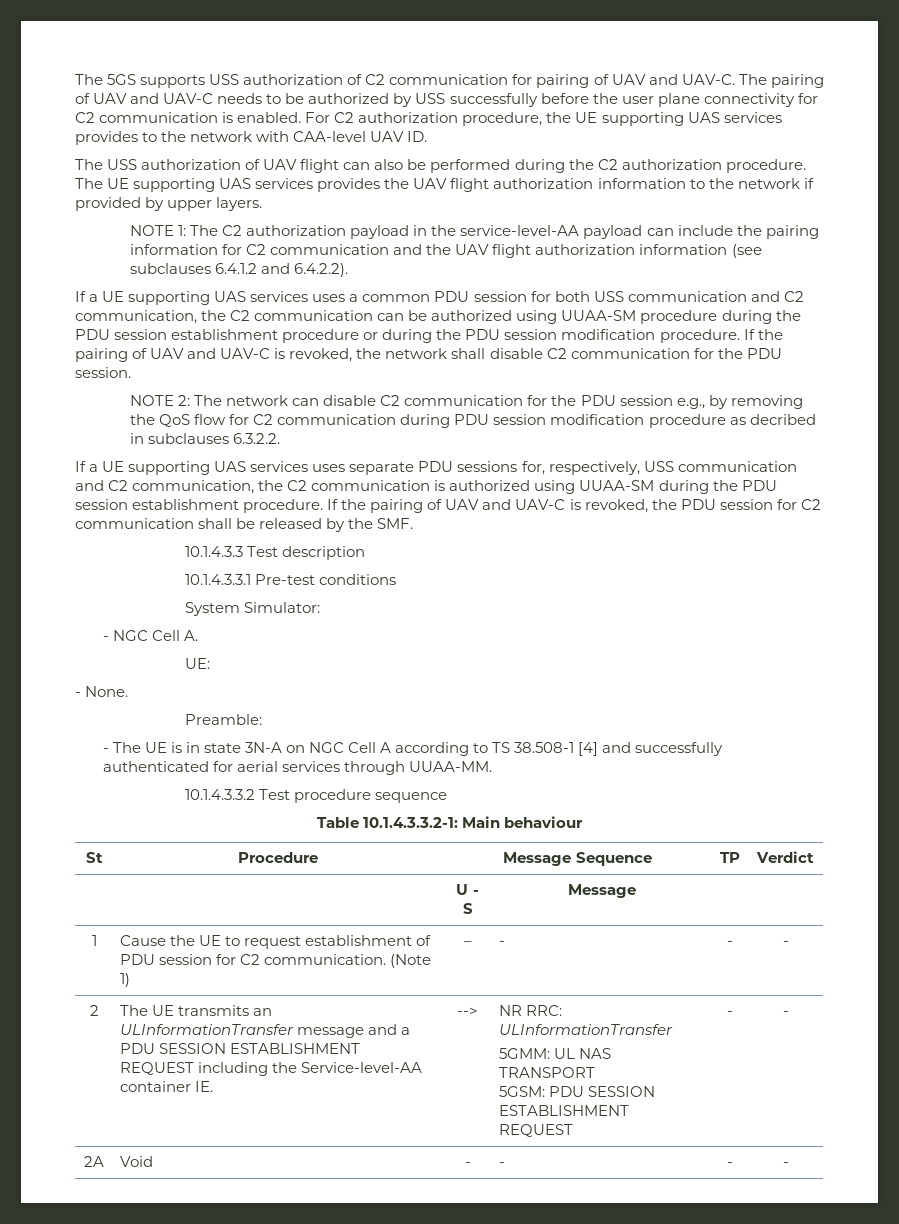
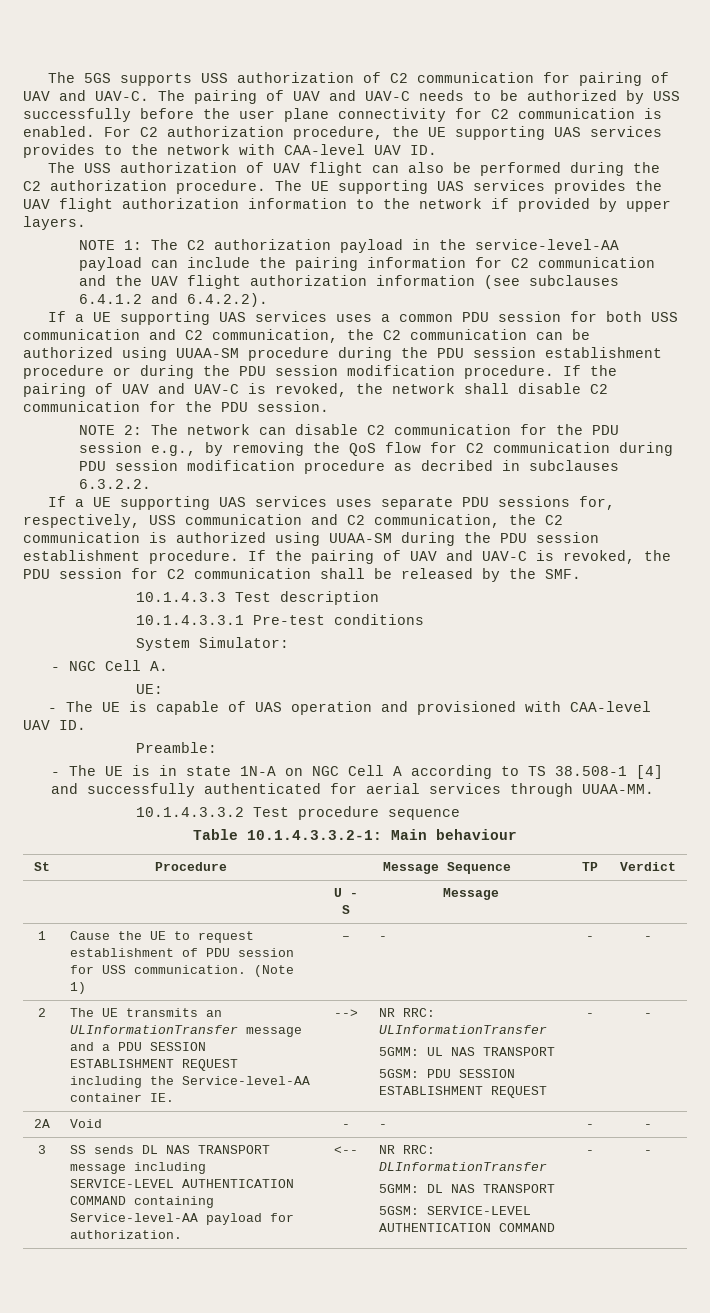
- - None.
+ - The UE is capable of UAS operation and provisioned with CAA-level UAV ID.
- - The UE is in state 3N-A on NGC Cell A according to TS 38.508-1 [4] and successfully authenticated for aerial services through UUAA-MM.
+ - The UE is in state 1N-A on NGC Cell A according to TS 38.508-1 [4] and successfully authenticated for aerial services through UUAA-MM.
- 1 | Cause the UE to request establishment of PDU session for C2 communication. (Note 1) | – | - | - | -
+ 1 | Cause the UE to request establishment of PDU session for USS communication. (Note 1) | – | - | - | -
+ 3 | SS sends DL NAS TRANSPORT message including SERVICE-LEVEL AUTHENTICATION COMMAND containing Service-level-AA payload for authorization. | <-- | NR RRC: DLInformationTransfer
+ 5GMM: DL NAS TRANSPORT
+ 5GSM: SERVICE-LEVEL AUTHENTICATION COMMAND | - | -

